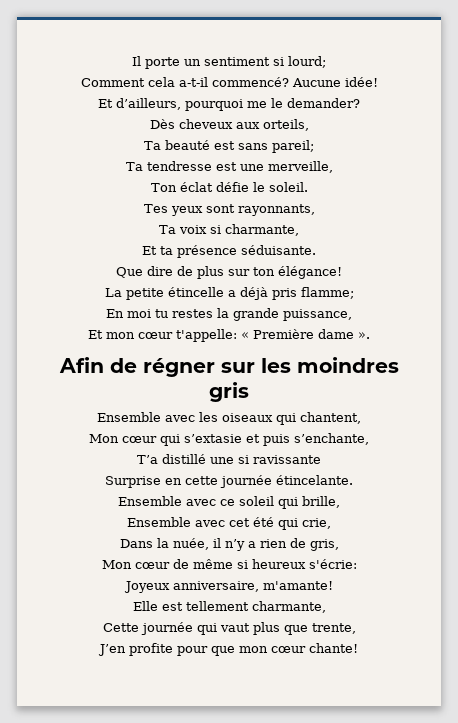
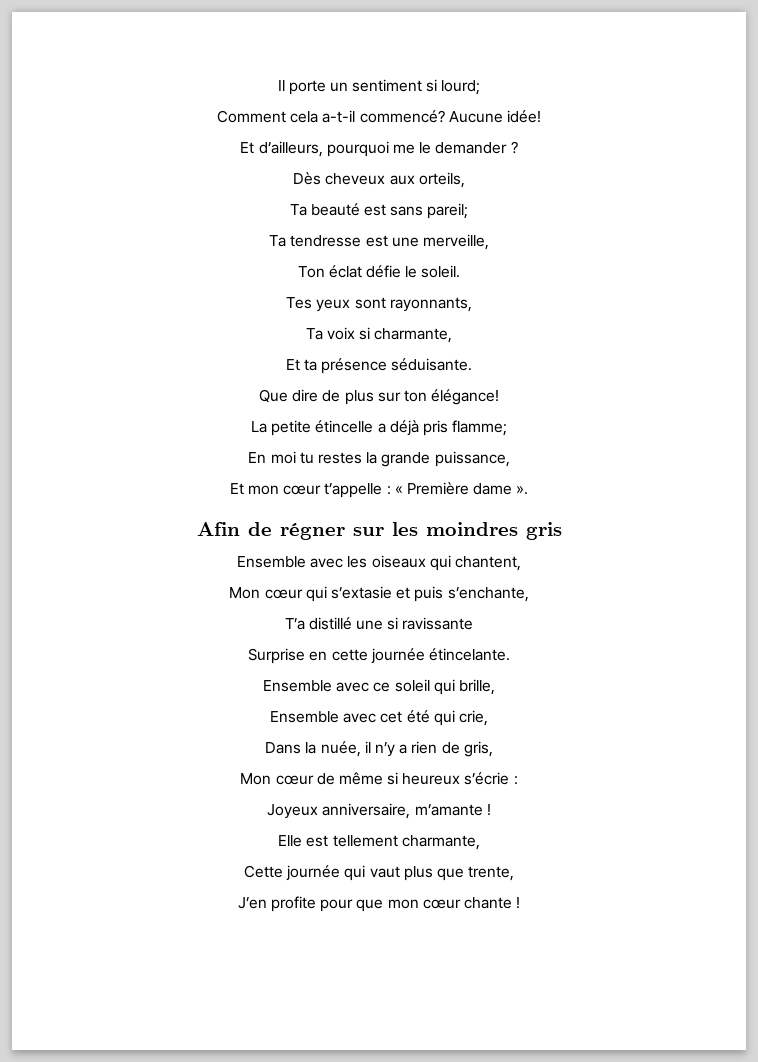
- Et d’ailleurs, pourquoi me le demander?
+ Et d’ailleurs, pourquoi me le demander ?
- Et mon cœur t'appelle: « Première dame ».
+ Et mon cœur t’appelle : « Première dame ».
- Mon cœur de même si heureux s'écrie:
+ Mon cœur de même si heureux s’écrie :
- Joyeux anniversaire, m'amante!
+ Joyeux anniversaire, m’amante !
- J’en profite pour que mon cœur chante!
+ J’en profite pour que mon cœur chante !

